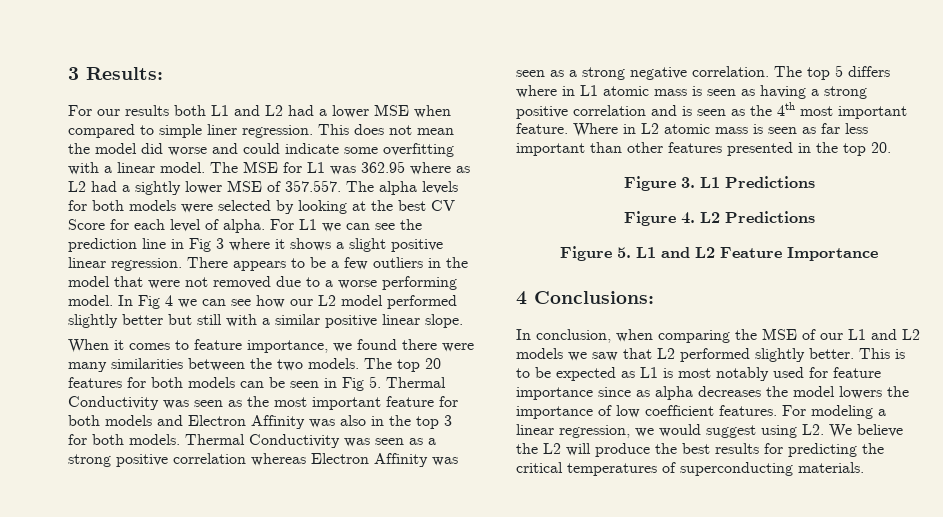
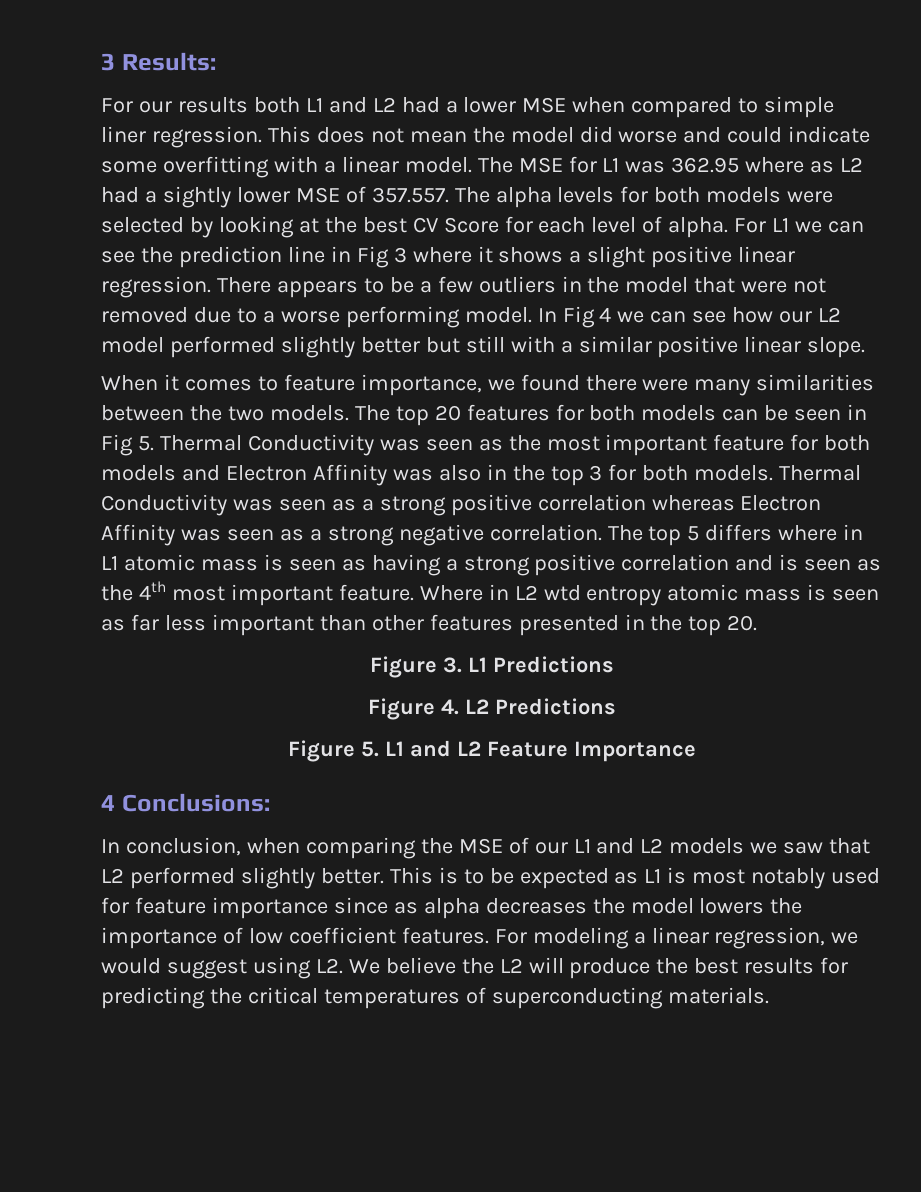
- Where in L2 atomic mass is seen as far less important than other features presented in the top 20.
+ Where in L2 wtd entropy atomic mass is seen as far less important than other features presented in the top 20.

